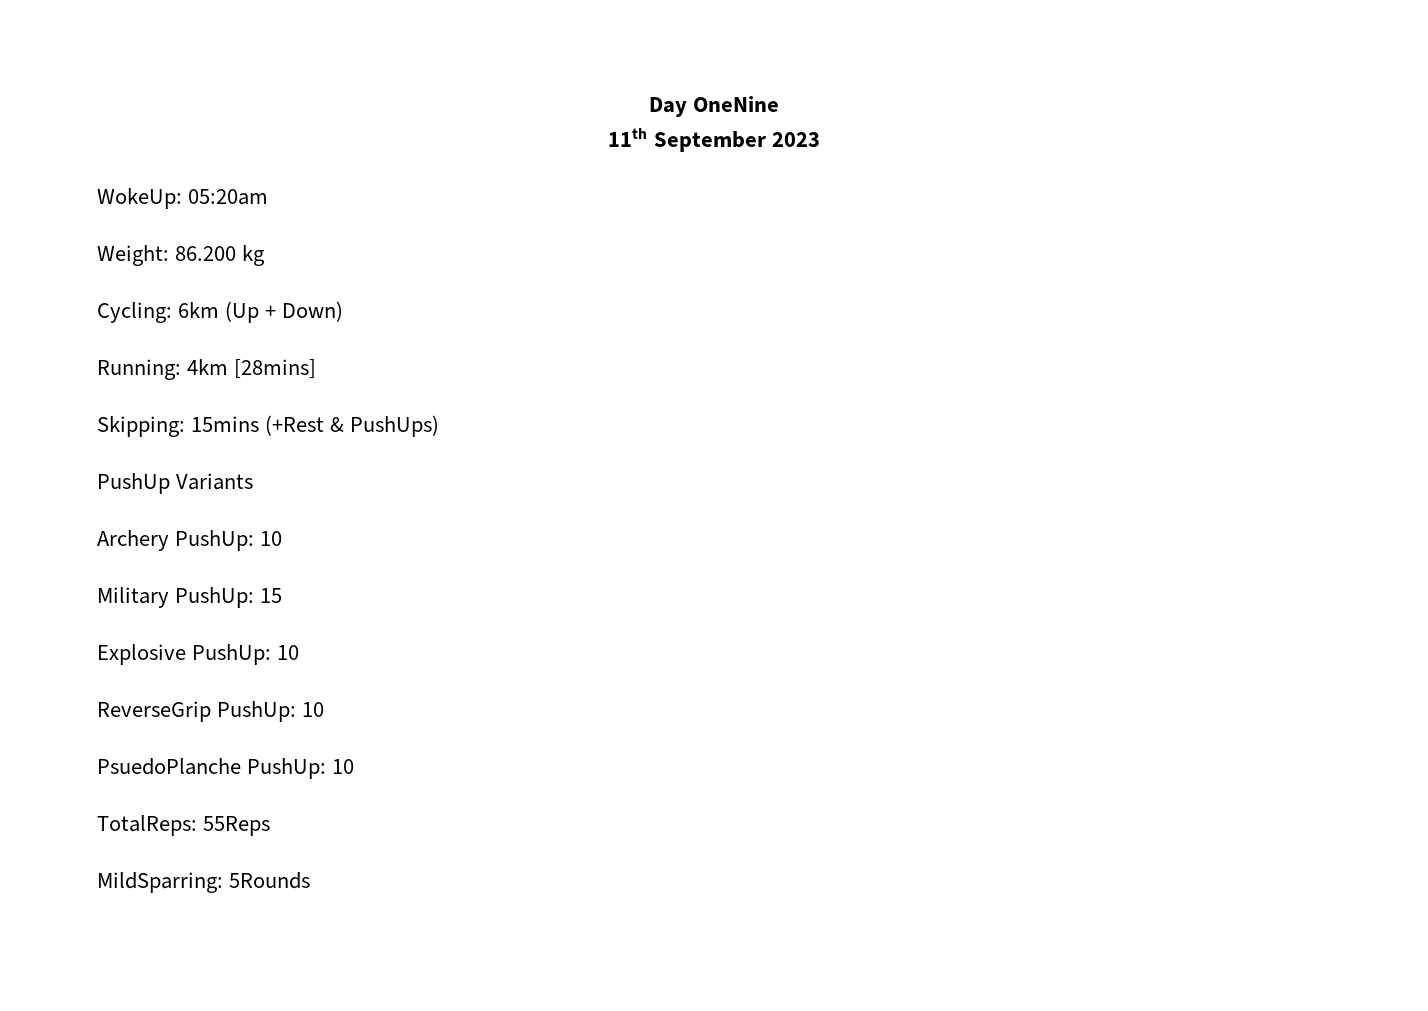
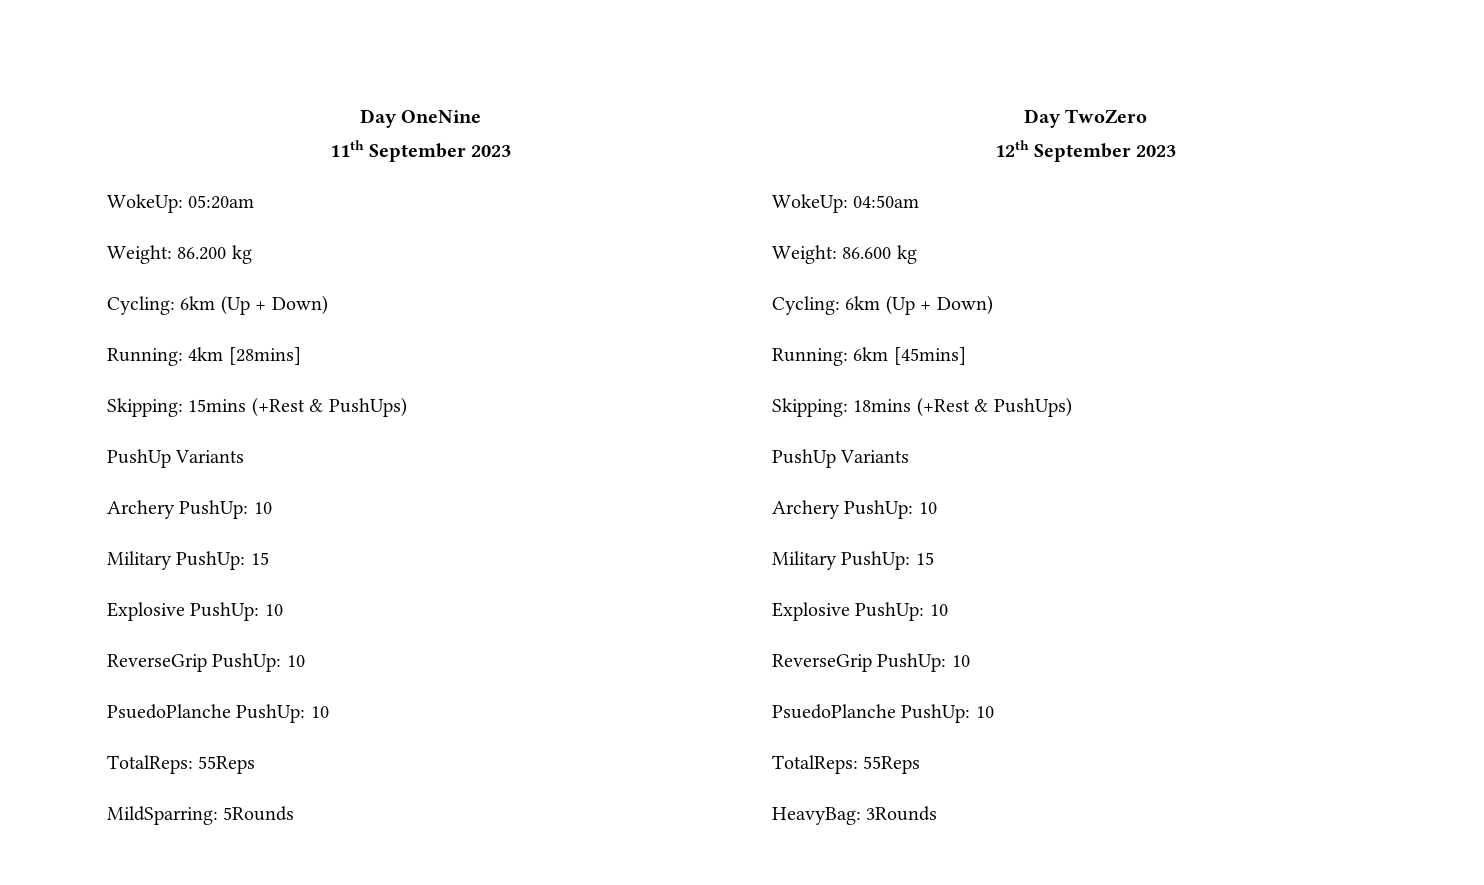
+ Day TwoZero
+ 12th September 2023
+ WokeUp: 04:50am
+ Weight: 86.600 kg
+ Cycling: 6km (Up + Down)
+ Running: 6km [45mins]
+ Skipping: 18mins (+Rest & PushUps)
+ PushUp Variants
+ Archery PushUp: 10
+ Military PushUp: 15
+ Explosive PushUp: 10
+ ReverseGrip PushUp: 10
+ PsuedoPlanche PushUp: 10
+ TotalReps: 55Reps
+ HeavyBag: 3Rounds

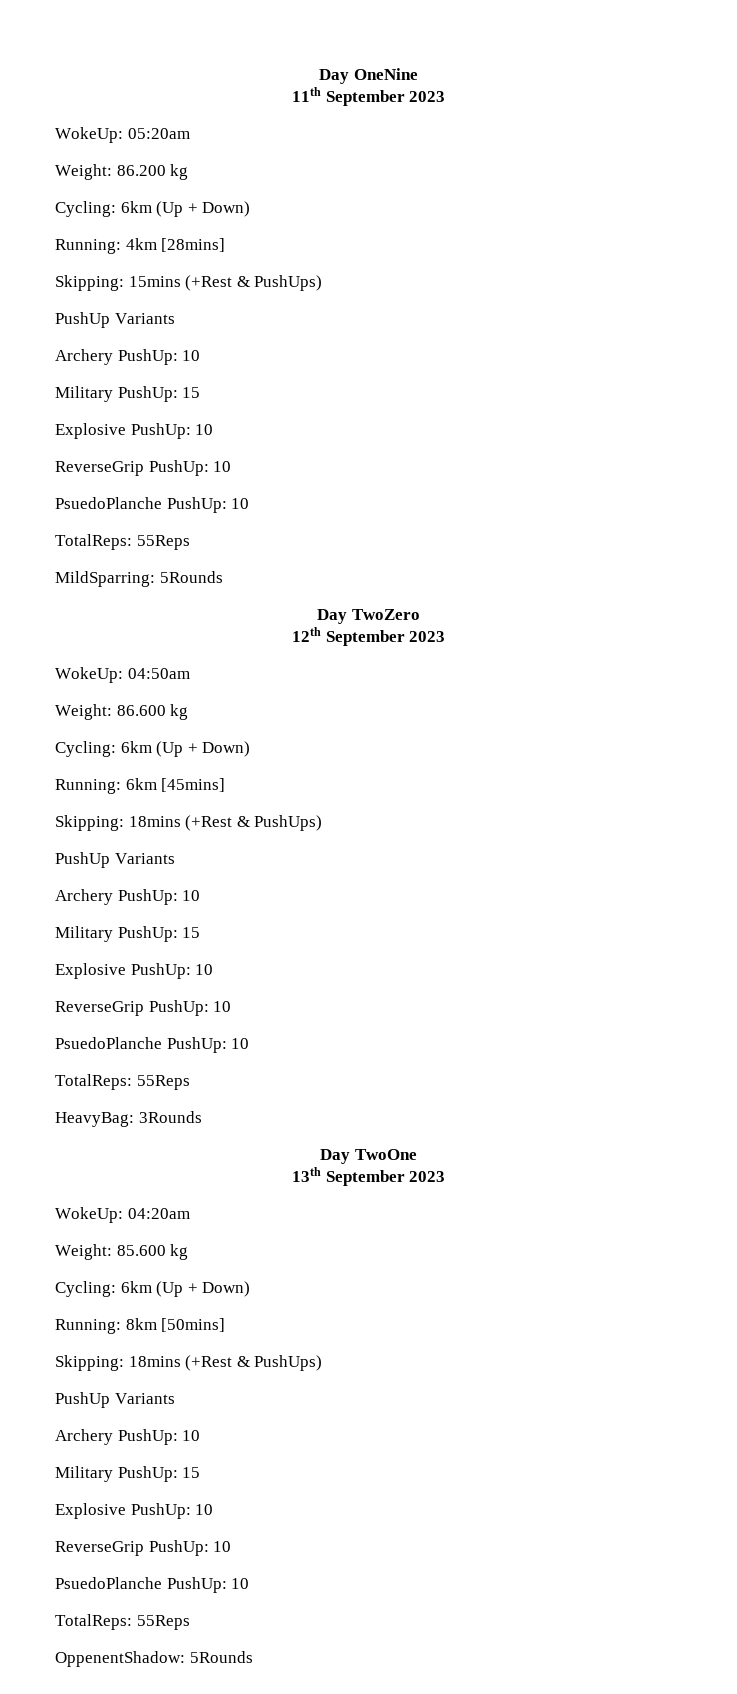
+ Day TwoOne
+ 13th September 2023
+ WokeUp: 04:20am
+ Weight: 85.600 kg
+ Cycling: 6km (Up + Down)
+ Running: 8km [50mins]
+ Skipping: 18mins (+Rest & PushUps)
+ PushUp Variants
+ Archery PushUp: 10
+ Military PushUp: 15
+ Explosive PushUp: 10
+ ReverseGrip PushUp: 10
+ PsuedoPlanche PushUp: 10
+ TotalReps: 55Reps
+ OppenentShadow: 5Rounds

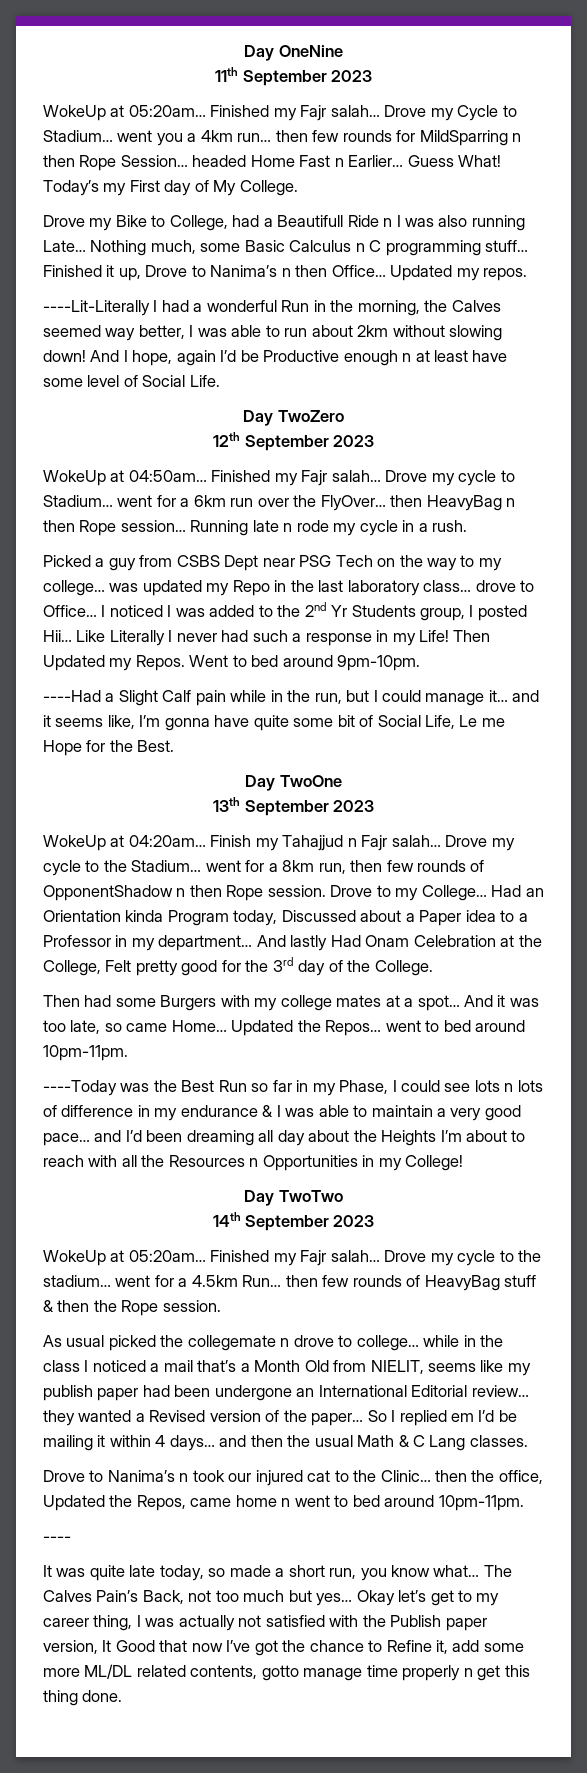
- WokeUp: 05:20am
- Weight: 86.200 kg
- Cycling: 6km (Up + Down)
- Running: 4km [28mins]
- Skipping: 15mins (+Rest & PushUps)
- PushUp Variants
- Archery PushUp: 10
- Military PushUp: 15
- Explosive PushUp: 10
- ReverseGrip PushUp: 10
- PsuedoPlanche PushUp: 10
- TotalReps: 55Reps
- MildSparring: 5Rounds
+ WokeUp at 05:20am… Finished my Fajr salah… Drove my Cycle to Stadium… went you a 4km run… then few rounds for MildSparring n then Rope Session… headed Home Fast n Earlier… Guess What! Today’s my First day of My College.
+ Drove my Bike to College, had a Beautifull Ride n I was also running Late… Nothing much, some Basic Calculus n C programming stuff… Finished it up, Drove to Nanima’s n then Office… Updated my repos.
+ ----Lit-Literally I had a wonderful Run in the morning, the Calves seemed way better, I was able to run about 2km without slowing down! And I hope, again I’d be Productive enough n at least have some level of Social Life.
- WokeUp: 04:50am
- Weight: 86.600 kg
- Cycling: 6km (Up + Down)
- Running: 6km [45mins]
- Skipping: 18mins (+Rest & PushUps)
- PushUp Variants
- Archery PushUp: 10
- Military PushUp: 15
- Explosive PushUp: 10
- ReverseGrip PushUp: 10
- PsuedoPlanche PushUp: 10
- TotalReps: 55Reps
- HeavyBag: 3Rounds
+ WokeUp at 04:50am… Finished my Fajr salah… Drove my cycle to Stadium… went for a 6km run over the FlyOver… then HeavyBag n then Rope session… Running late n rode my cycle in a rush.
+ Picked a guy from CSBS Dept near PSG Tech on the way to my college… was updated my Repo in the last laboratory class… drove to Office… I noticed I was added to the 2nd Yr Students group, I posted Hii… Like Literally I never had such a response in my Life! Then Updated my Repos. Went to bed around 9pm-10pm.
+ ----Had a Slight Calf pain while in the run, but I could manage it… and it seems like, I’m gonna have quite some bit of Social Life, Le me Hope for the Best.
- WokeUp: 04:20am
- Weight: 85.600 kg
- Cycling: 6km (Up + Down)
- Running: 8km [50mins]
- Skipping: 18mins (+Rest & PushUps)
- PushUp Variants
- Archery PushUp: 10
- Military PushUp: 15
- Explosive PushUp: 10
- ReverseGrip PushUp: 10
- PsuedoPlanche PushUp: 10
- TotalReps: 55Reps
- OppenentShadow: 5Rounds
+ WokeUp at 04:20am… Finish my Tahajjud n Fajr salah… Drove my cycle to the Stadium… went for a 8km run, then few rounds of OpponentShadow n then Rope session. Drove to my College… Had an Orientation kinda Program today, Discussed about a Paper idea to a Professor in my department… And lastly Had Onam Celebration at the College, Felt pretty good for the 3rd day of the College.
+ Then had some Burgers with my college mates at a spot… And it was too late, so came Home… Updated the Repos… went to bed around 10pm-11pm.
+ ----Today was the Best Run so far in my Phase, I could see lots n lots of difference in my endurance & I was able to maintain a very good pace… and I’d been dreaming all day about the Heights I’m about to reach with all the Resources n Opportunities in my College!
+ Day TwoTwo
+ 14th September 2023
+ WokeUp at 05:20am… Finished my Fajr salah… Drove my cycle to the stadium… went for a 4.5km Run… then few rounds of HeavyBag stuff & then the Rope session.
+ As usual picked the collegemate n drove to college… while in the class I noticed a mail that’s a Month Old from NIELIT, seems like my publish paper had been undergone an International Editorial review… they wanted a Revised version of the paper… So I replied em I’d be mailing it within 4 days… and then the usual Math & C Lang classes.
+ Drove to Nanima’s n took our injured cat to the Clinic… then the office, Updated the Repos, came home n went to bed around 10pm-11pm.
+ ----
+ It was quite late today, so made a short run, you know what… The Calves Pain’s Back, not too much but yes… Okay let’s get to my career thing, I was actually not satisfied with the Publish paper version, It Good that now I’ve got the chance to Refine it, add some more ML/DL related contents, gotto manage time properly n get this thing done.

